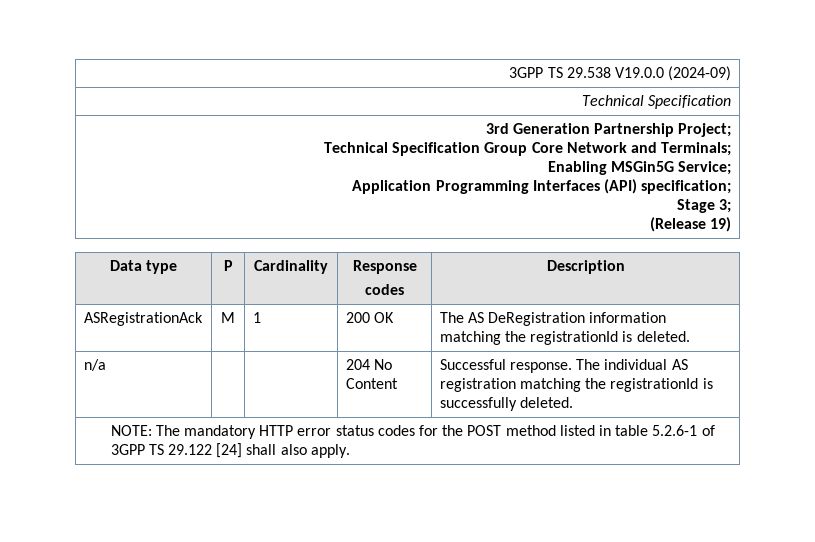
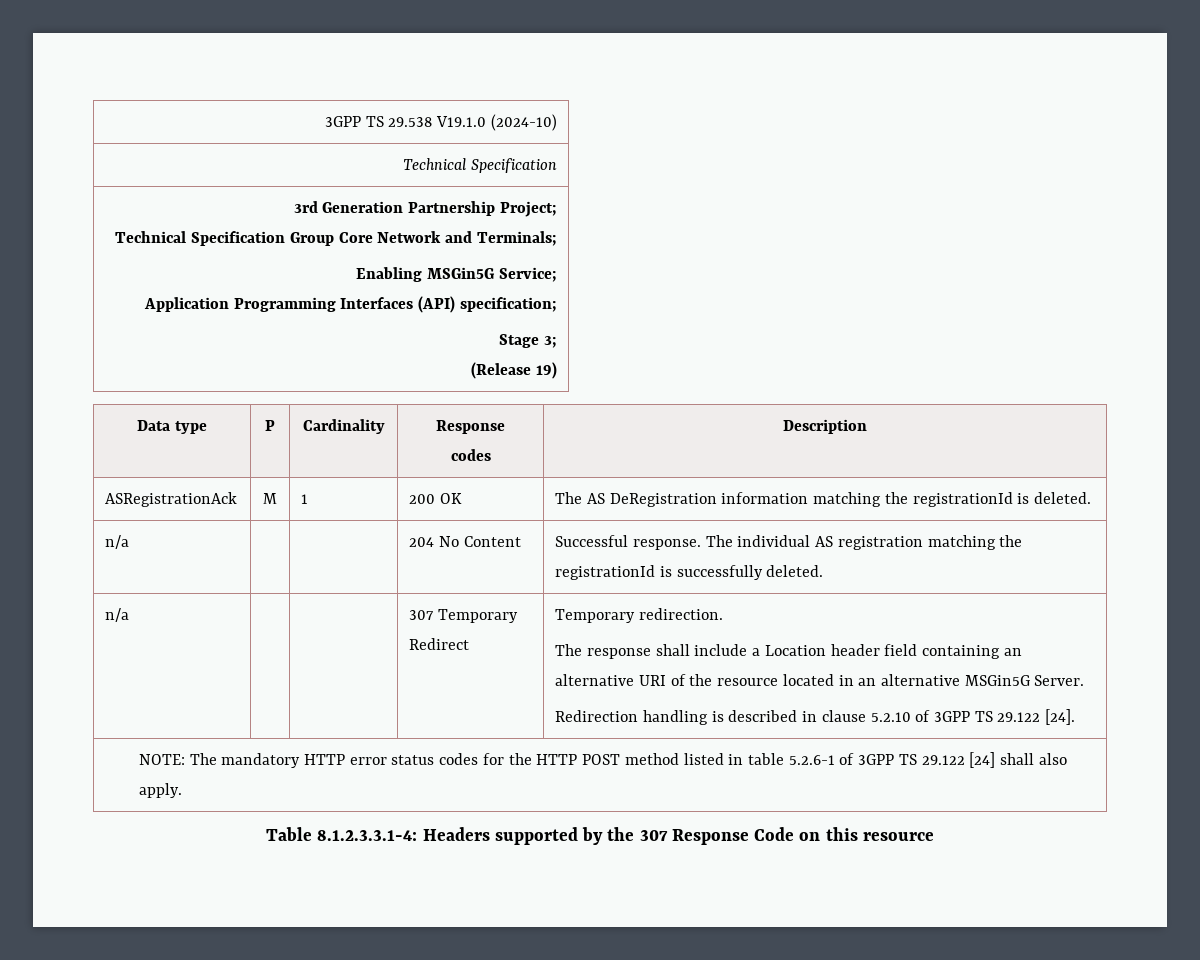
- 3GPP TS 29.538 V19.0.0 (2024-09)
+ 3GPP TS 29.538 V19.1.0 (2024-10)
+ n/a | | | 307 Temporary Redirect | Temporary redirection.
+ The response shall include a Location header field containing an alternative URI of the resource located in an alternative MSGin5G Server.
+ Redirection handling is described in clause 5.2.10 of 3GPP TS 29.122 [24].
- NOTE: The mandatory HTTP error status codes for the POST method listed in table 5.2.6-1 of 3GPP TS 29.122 [24] shall also apply.
+ NOTE: The mandatory HTTP error status codes for the HTTP POST method listed in table 5.2.6-1 of 3GPP TS 29.122 [24] shall also apply.
+ Table 8.1.2.3.3.1-4: Headers supported by the 307 Response Code on this resource

